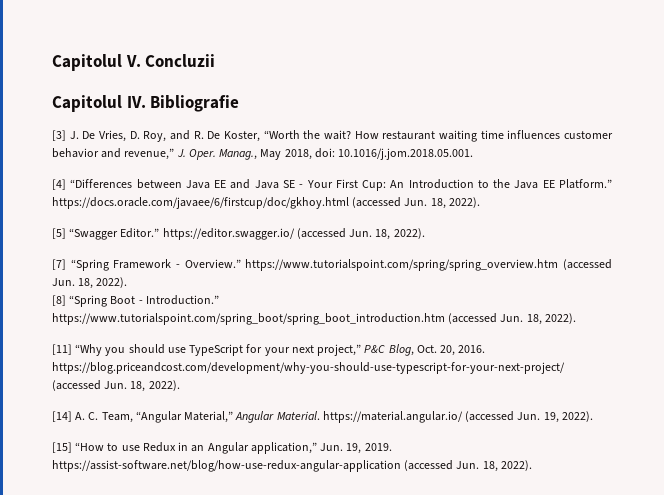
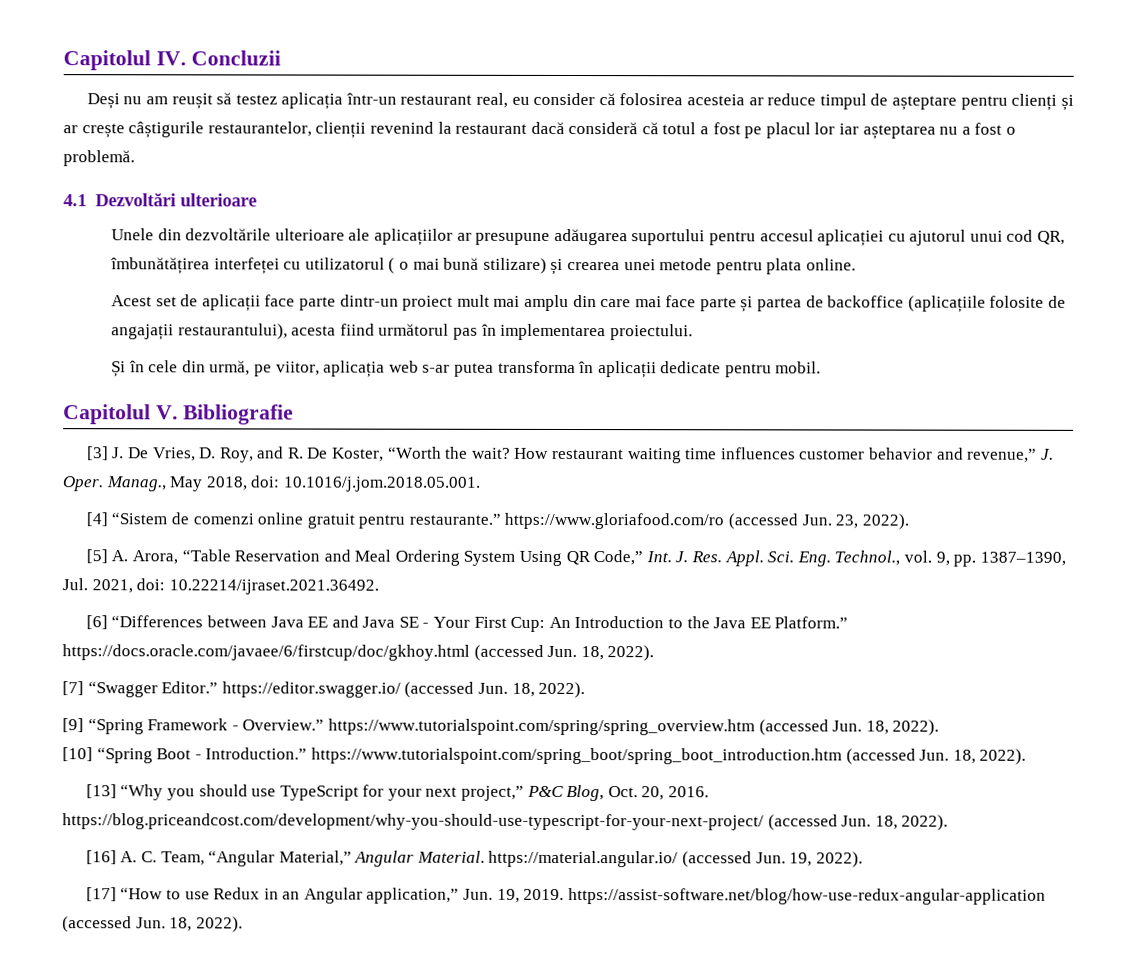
- Capitolul V. Concluzii
- Capitolul IV. Bibliografie
+ Capitolul IV. Concluzii
+ Deși nu am reușit să testez aplicația într-un restaurant real, eu consider că folosirea acesteia ar reduce timpul de așteptare pentru clienți și ar crește câștigurile restaurantelor, clienții revenind la restaurant dacă consideră că totul a fost pe placul lor iar așteptarea nu a fost o problemă.
+ 4.1 Dezvoltări ulterioare
+ Unele din dezvoltările ulterioare ale aplicațiilor ar presupune adăugarea suportului pentru accesul aplicației cu ajutorul unui cod QR, îmbunătățirea interfeței cu utilizatorul ( o mai bună stilizare) și crearea unei metode pentru plata online.
+ Acest set de aplicații face parte dintr-un proiect mult mai amplu din care mai face parte și partea de backoffice (aplicațiile folosite de angajații restaurantului), acesta fiind următorul pas în implementarea proiectului.
+ Și în cele din urmă, pe viitor, aplicația web s-ar putea transforma în aplicații dedicate pentru mobil.
+ Capitolul V. Bibliografie
- [4] “Differences between Java EE and Java SE - Your First Cup: An Introduction to the Java EE Platform.” https://docs.oracle.com/javaee/6/firstcup/doc/gkhoy.html (accessed Jun. 18, 2022).
+ [4] “Sistem de comenzi online gratuit pentru restaurante.” https://www.gloriafood.com/ro (accessed Jun. 23, 2022).
+ [5] A. Arora, “Table Reservation and Meal Ordering System Using QR Code,” Int. J. Res. Appl. Sci. Eng. Technol., vol. 9, pp. 1387–1390, Jul. 2021, doi: 10.22214/ijraset.2021.36492.
+ [6] “Differences between Java EE and Java SE - Your First Cup: An Introduction to the Java EE Platform.” https://docs.oracle.com/javaee/6/firstcup/doc/gkhoy.html (accessed Jun. 18, 2022).
- [5] “Swagger Editor.” https://editor.swagger.io/ (accessed Jun. 18, 2022).
+ [7] “Swagger Editor.” https://editor.swagger.io/ (accessed Jun. 18, 2022).
- [7] “Spring Framework - Overview.” https://www.tutorialspoint.com/spring/spring_overview.htm (accessed Jun. 18, 2022).
+ [9] “Spring Framework - Overview.” https://www.tutorialspoint.com/spring/spring_overview.htm (accessed Jun. 18, 2022).
- [8] “Spring Boot - Introduction.” https://www.tutorialspoint.com/spring_boot/spring_boot_introduction.htm (accessed Jun. 18, 2022).
+ [10] “Spring Boot - Introduction.” https://www.tutorialspoint.com/spring_boot/spring_boot_introduction.htm (accessed Jun. 18, 2022).
- [11] “Why you should use TypeScript for your next project,” P&C Blog, Oct. 20, 2016. https://blog.priceandcost.com/development/why-you-should-use-typescript-for-your-next-project/ (accessed Jun. 18, 2022).
+ [13] “Why you should use TypeScript for your next project,” P&C Blog, Oct. 20, 2016. https://blog.priceandcost.com/development/why-you-should-use-typescript-for-your-next-project/ (accessed Jun. 18, 2022).
- [14] A. C. Team, “Angular Material,” Angular Material. https://material.angular.io/ (accessed Jun. 19, 2022).
+ [16] A. C. Team, “Angular Material,” Angular Material. https://material.angular.io/ (accessed Jun. 19, 2022).
- [15] “How to use Redux in an Angular application,” Jun. 19, 2019. https://assist-software.net/blog/how-use-redux-angular-application (accessed Jun. 18, 2022).
+ [17] “How to use Redux in an Angular application,” Jun. 19, 2019. https://assist-software.net/blog/how-use-redux-angular-application (accessed Jun. 18, 2022).

